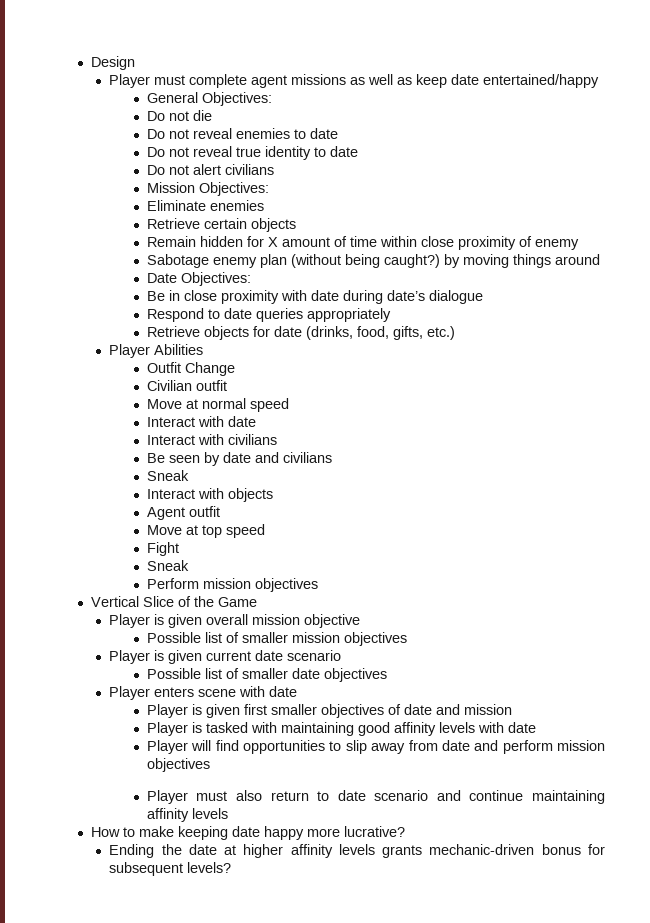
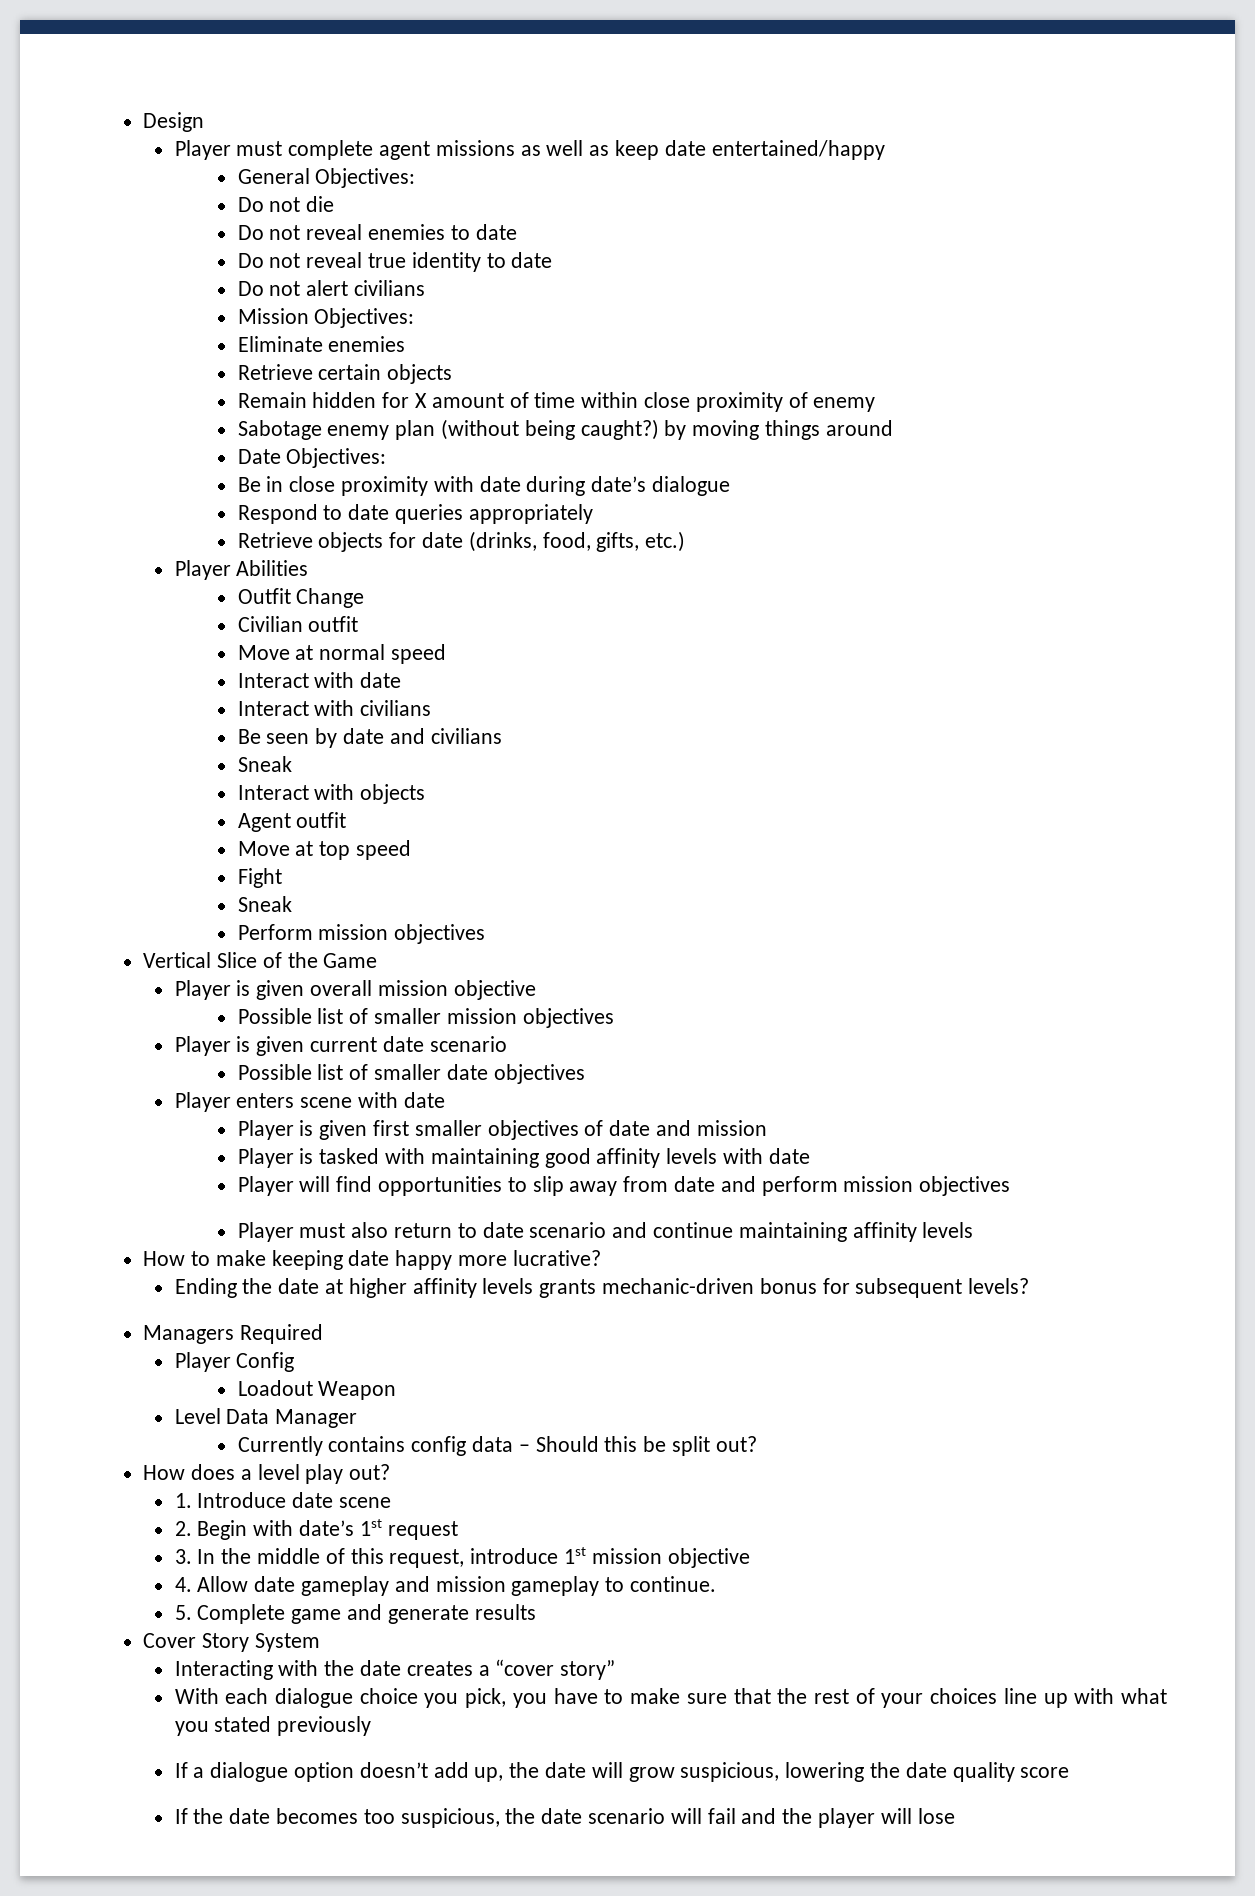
+ Managers Required
+ Player Config
+ Loadout Weapon
+ Level Data Manager
+ Currently contains config data – Should this be split out?
+ How does a level play out?
+ 1. Introduce date scene
+ 2. Begin with date’s 1st request
+ 3. In the middle of this request, introduce 1st mission objective
+ 4. Allow date gameplay and mission gameplay to continue.
+ 5. Complete game and generate results
+ Cover Story System
+ Interacting with the date creates a “cover story”
+ With each dialogue choice you pick, you have to make sure that the rest of your choices line up with what you stated previously
+ If a dialogue option doesn’t add up, the date will grow suspicious, lowering the date quality score
+ If the date becomes too suspicious, the date scenario will fail and the player will lose

